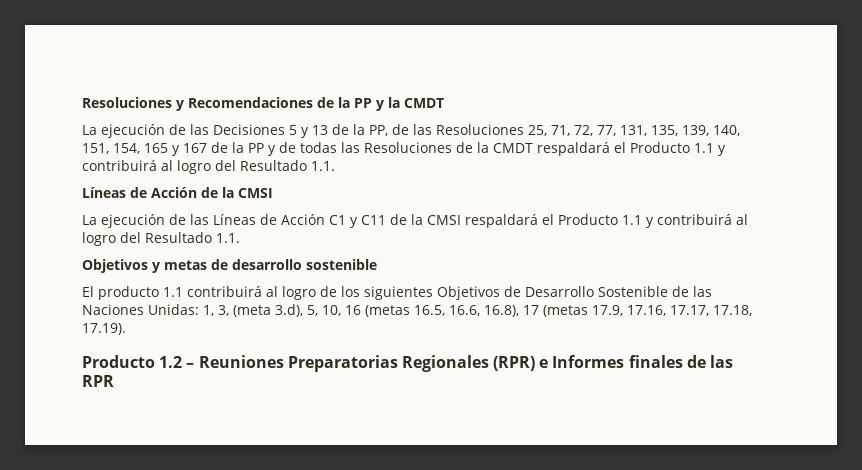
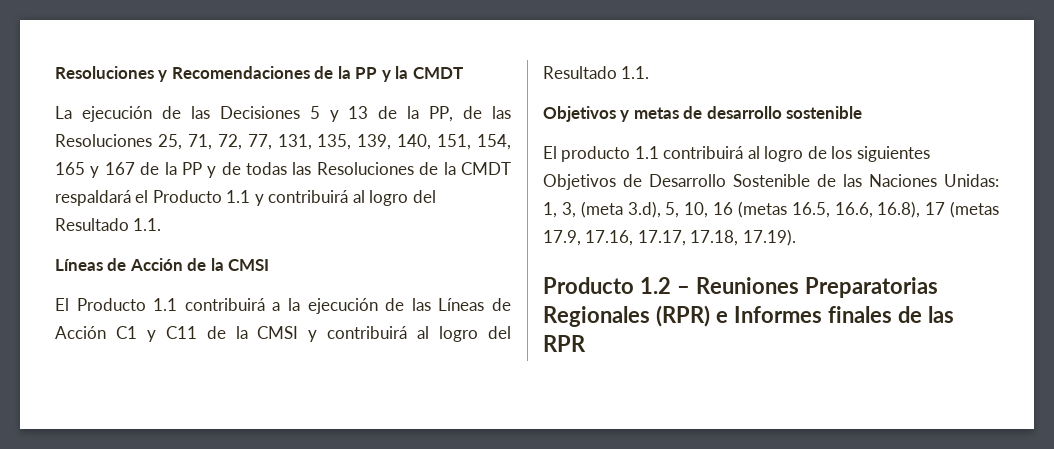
- La ejecución de las Líneas de Acción C1 y C11 de la CMSI respaldará el Producto 1.1 y contribuirá al logro del Resultado 1.1.
+ El Producto 1.1 contribuirá a la ejecución de las Líneas de Acción C1 y C11 de la CMSI y contribuirá al logro del Resultado 1.1.

